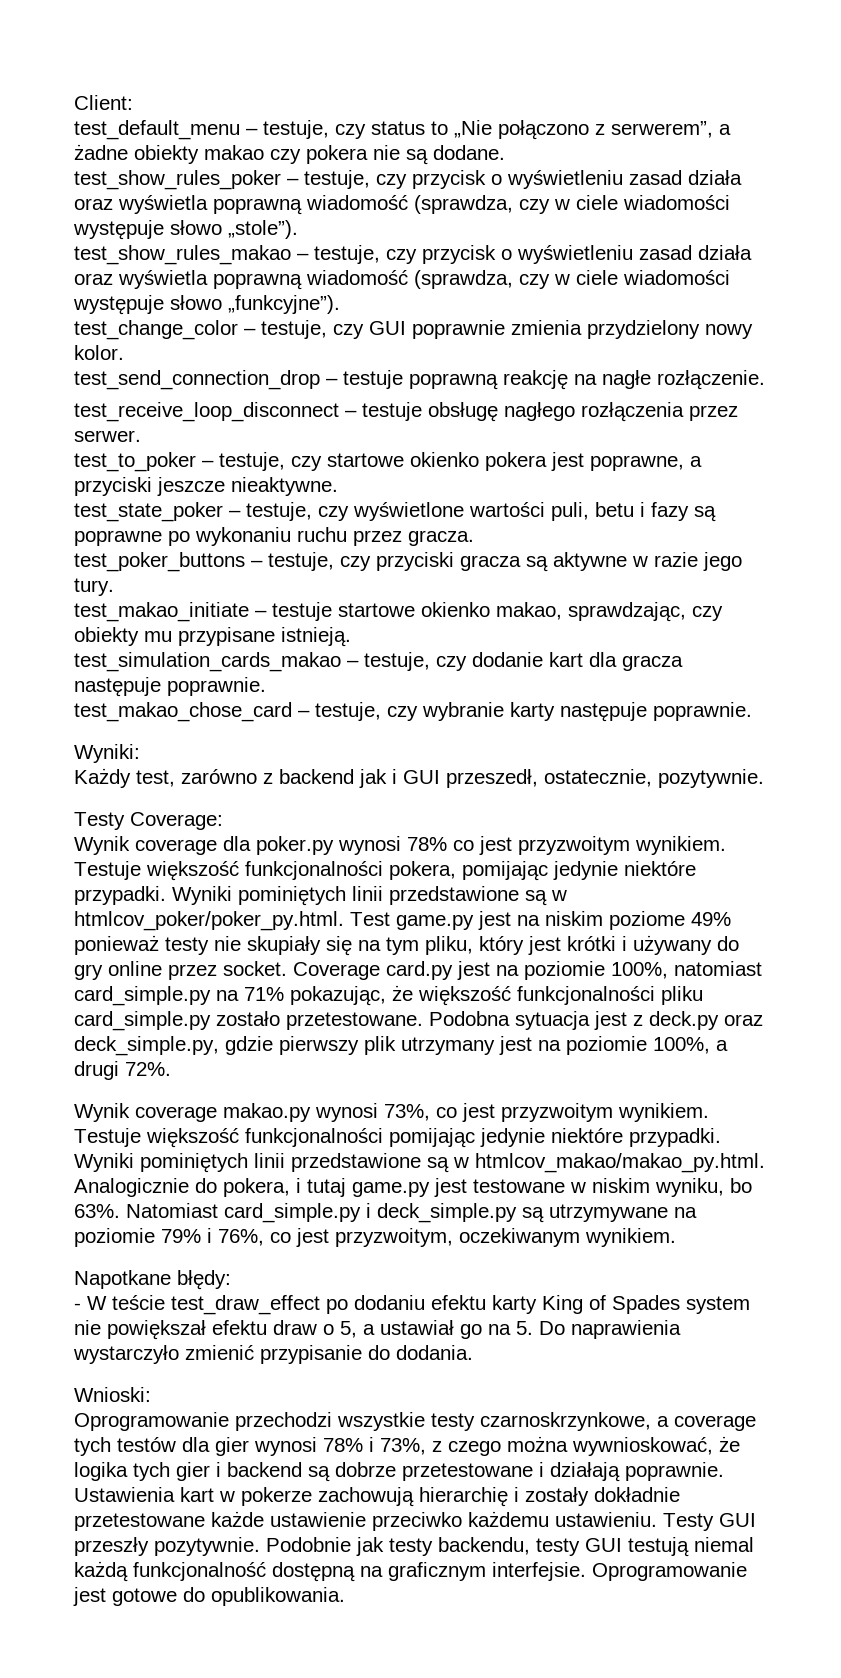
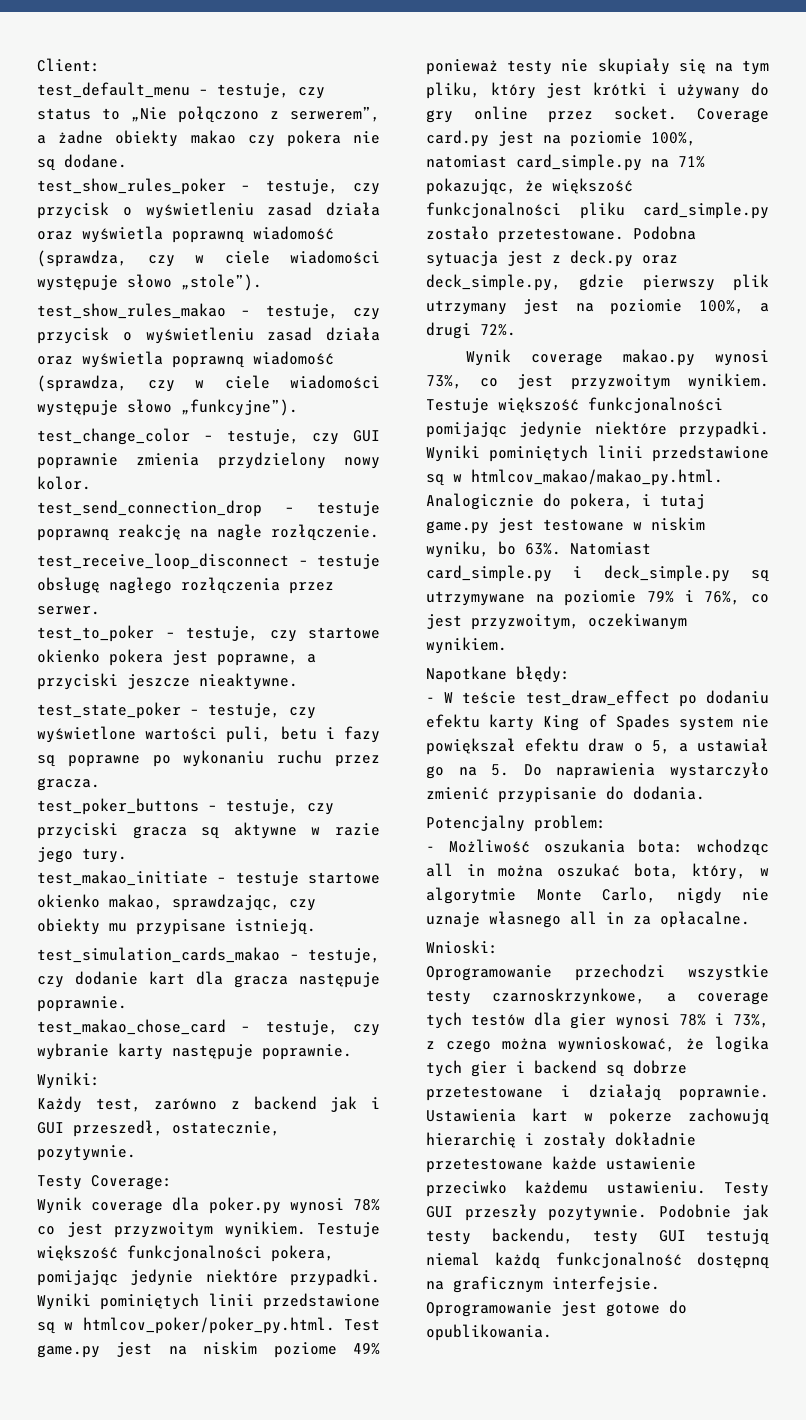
+ Potencjalny problem:
+ - Możliwość oszukania bota: wchodząc all in można oszukać bota, który, w algorytmie Monte Carlo, nigdy nie uznaje własnego all in za opłacalne.

